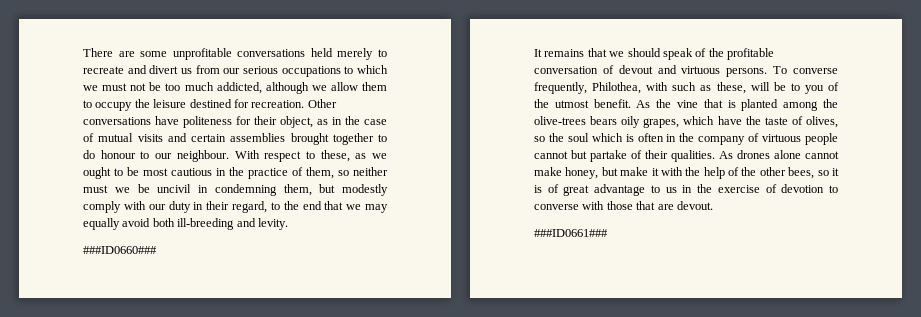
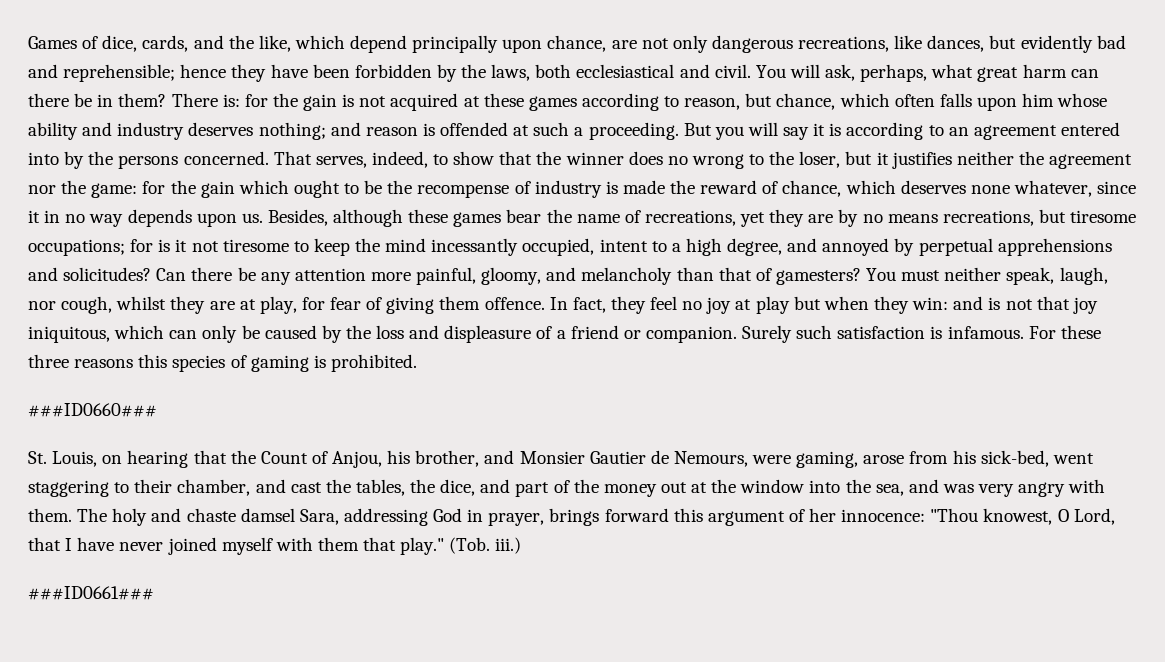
- There are some unprofitable conversations held merely to recreate and divert us from our serious occupations to which we must not be too much addicted, although we allow them to occupy the leisure destined for recreation. Other conversations have politeness for their object, as in the case of mutual visits and certain assemblies brought together to do honour to our neighbour. With respect to these, as we ought to be most cautious in the practice of them, so neither must we be uncivil in condemning them, but modestly comply with our duty in their regard, to the end that we may equally avoid both ill-breeding and levity.
+ Games of dice, cards, and the like, which depend principally upon chance, are not only dangerous recreations, like dances, but evidently bad and reprehensible; hence they have been forbidden by the laws, both ecclesiastical and civil. You will ask, perhaps, what great harm can there be in them? There is: for the gain is not acquired at these games according to reason, but chance, which often falls upon him whose ability and industry deserves nothing; and reason is offended at such a proceeding. But you will say it is according to an agreement entered into by the persons concerned. That serves, indeed, to show that the winner does no wrong to the loser, but it justifies neither the agreement nor the game: for the gain which ought to be the recompense of industry is made the reward of chance, which deserves none whatever, since it in no way depends upon us. Besides, although these games bear the name of recreations, yet they are by no means recreations, but tiresome occupations; for is it not tiresome to keep the mind incessantly occupied, intent to a high degree, and annoyed by perpetual apprehensions and solicitudes? Can there be any attention more painful, gloomy, and melancholy than that of gamesters? You must neither speak, laugh, nor cough, whilst they are at play, for fear of giving them offence. In fact, they feel no joy at play but when they win: and is not that joy iniquitous, which can only be caused by the loss and displeasure of a friend or companion. Surely such satisfaction is infamous. For these three reasons this species of gaming is prohibited.
  ###ID0660###
- It remains that we should speak of the profitable conversation of devout and virtuous persons. To converse frequently, Philothea, with such as these, will be to you of the utmost benefit. As the vine that is planted among the olive-trees bears oily grapes, which have the taste of olives, so the soul which is often in the company of virtuous people cannot but partake of their qualities. As drones alone cannot make honey, but make it with the help of the other bees, so it is of great advantage to us in the exercise of devotion to converse with those that are devout.
+ St. Louis, on hearing that the Count of Anjou, his brother, and Monsier Gautier de Nemours, were gaming, arose from his sick-bed, went staggering to their chamber, and cast the tables, the dice, and part of the money out at the window into the sea, and was very angry with them. The holy and chaste damsel Sara, addressing God in prayer, brings forward this argument of her innocence: "Thou knowest, O Lord, that I have never joined myself with them that play." (Tob. iii.)

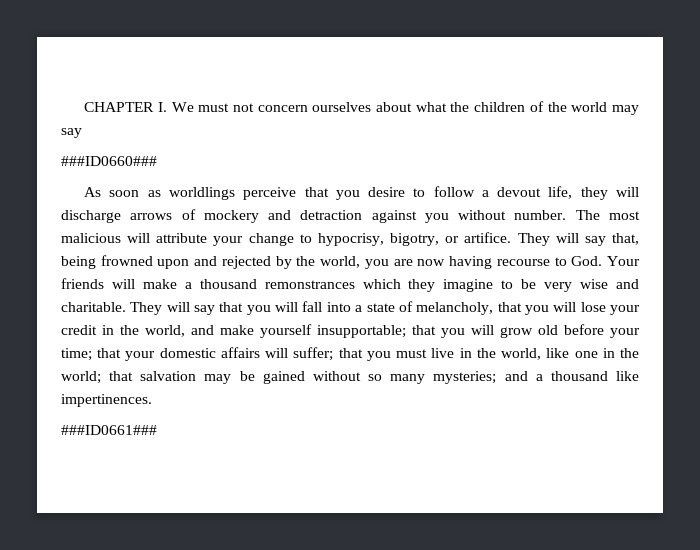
- Games of dice, cards, and the like, which depend principally upon chance, are not only dangerous recreations, like dances, but evidently bad and reprehensible; hence they have been forbidden by the laws, both ecclesiastical and civil. You will ask, perhaps, what great harm can there be in them? There is: for the gain is not acquired at these games according to reason, but chance, which often falls upon him whose ability and industry deserves nothing; and reason is offended at such a proceeding. But you will say it is according to an agreement entered into by the persons concerned. That serves, indeed, to show that the winner does no wrong to the loser, but it justifies neither the agreement nor the game: for the gain which ought to be the recompense of industry is made the reward of chance, which deserves none whatever, since it in no way depends upon us. Besides, although these games bear the name of recreations, yet they are by no means recreations, but tiresome occupations; for is it not tiresome to keep the mind incessantly occupied, intent to a high degree, and annoyed by perpetual apprehensions and solicitudes? Can there be any attention more painful, gloomy, and melancholy than that of gamesters? You must neither speak, laugh, nor cough, whilst they are at play, for fear of giving them offence. In fact, they feel no joy at play but when they win: and is not that joy iniquitous, which can only be caused by the loss and displeasure of a friend or companion. Surely such satisfaction is infamous. For these three reasons this species of gaming is prohibited.
+ CHAPTER I. We must not concern ourselves about what the children of the world may say
  ###ID0660###
- St. Louis, on hearing that the Count of Anjou, his brother, and Monsier Gautier de Nemours, were gaming, arose from his sick-bed, went staggering to their chamber, and cast the tables, the dice, and part of the money out at the window into the sea, and was very angry with them. The holy and chaste damsel Sara, addressing God in prayer, brings forward this argument of her innocence: "Thou knowest, O Lord, that I have never joined myself with them that play." (Tob. iii.)
+ As soon as worldlings perceive that you desire to follow a devout life, they will discharge arrows of mockery and detraction against you without number. The most malicious will attribute your change to hypocrisy, bigotry, or artifice. They will say that, being frowned upon and rejected by the world, you are now having recourse to God. Your friends will make a thousand remonstrances which they imagine to be very wise and charitable. They will say that you will fall into a state of melancholy, that you will lose your credit in the world, and make yourself insupportable; that you will grow old before your time; that your domestic affairs will suffer; that you must live in the world, like one in the world; that salvation may be gained without so many mysteries; and a thousand like impertinences.

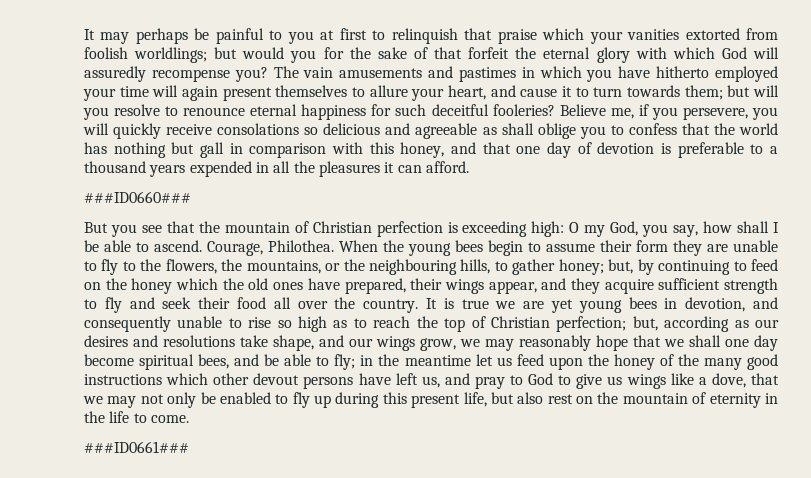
- CHAPTER I. We must not concern ourselves about what the children of the world may say
+ It may perhaps be painful to you at first to relinquish that praise which your vanities extorted from foolish worldlings; but would you for the sake of that forfeit the eternal glory with which God will assuredly recompense you? The vain amusements and pastimes in which you have hitherto employed your time will again present themselves to allure your heart, and cause it to turn towards them; but will you resolve to renounce eternal happiness for such deceitful fooleries? Believe me, if you persevere, you will quickly receive consolations so delicious and agreeable as shall oblige you to confess that the world has nothing but gall in comparison with this honey, and that one day of devotion is preferable to a thousand years expended in all the pleasures it can afford.
  ###ID0660###
- As soon as worldlings perceive that you desire to follow a devout life, they will discharge arrows of mockery and detraction against you without number. The most malicious will attribute your change to hypocrisy, bigotry, or artifice. They will say that, being frowned upon and rejected by the world, you are now having recourse to God. Your friends will make a thousand remonstrances which they imagine to be very wise and charitable. They will say that you will fall into a state of melancholy, that you will lose your credit in the world, and make yourself insupportable; that you will grow old before your time; that your domestic affairs will suffer; that you must live in the world, like one in the world; that salvation may be gained without so many mysteries; and a thousand like impertinences.
+ But you see that the mountain of Christian perfection is exceeding high: O my God, you say, how shall I be able to ascend. Courage, Philothea. When the young bees begin to assume their form they are unable to fly to the flowers, the mountains, or the neighbouring hills, to gather honey; but, by continuing to feed on the honey which the old ones have prepared, their wings appear, and they acquire sufficient strength to fly and seek their food all over the country. It is true we are yet young bees in devotion, and consequently unable to rise so high as to reach the top of Christian perfection; but, according as our desires and resolutions take shape, and our wings grow, we may reasonably hope that we shall one day become spiritual bees, and be able to fly; in the meantime let us feed upon the honey of the many good instructions which other devout persons have left us, and pray to God to give us wings like a dove, that we may not only be enabled to fly up during this present life, but also rest on the mountain of eternity in the life to come.

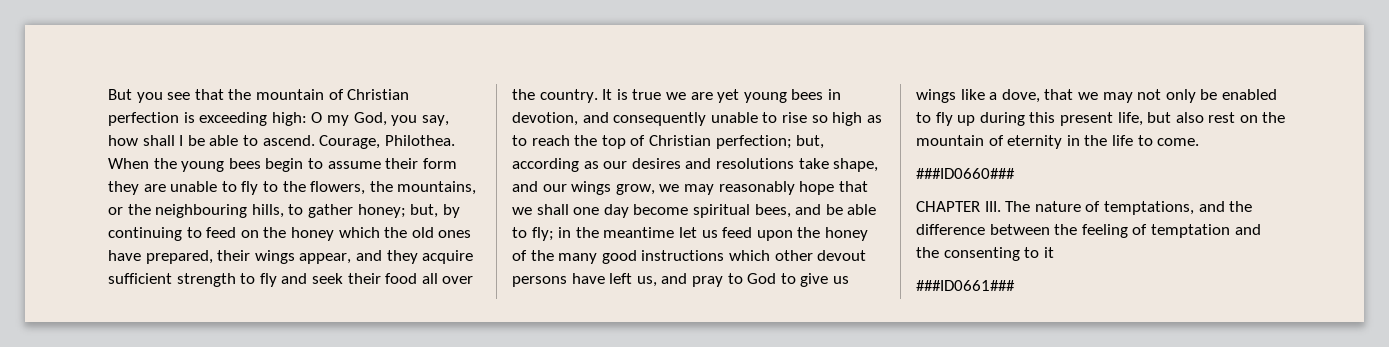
- It may perhaps be painful to you at first to relinquish that praise which your vanities extorted from foolish worldlings; but would you for the sake of that forfeit the eternal glory with which God will assuredly recompense you? The vain amusements and pastimes in which you have hitherto employed your time will again present themselves to allure your heart, and cause it to turn towards them; but will you resolve to renounce eternal happiness for such deceitful fooleries? Believe me, if you persevere, you will quickly receive consolations so delicious and agreeable as shall oblige you to confess that the world has nothing but gall in comparison with this honey, and that one day of devotion is preferable to a thousand years expended in all the pleasures it can afford.
- ###ID0660###
+ ###ID0660###
+ CHAPTER III. The nature of temptations, and the difference between the feeling of temptation and the consenting to it

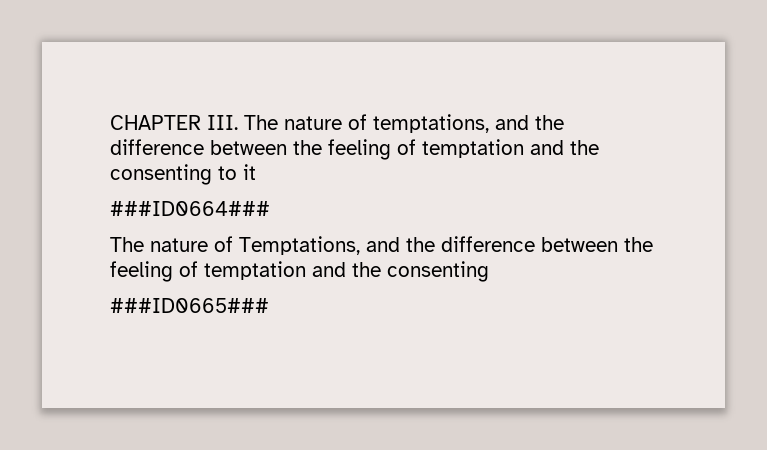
- But you see that the mountain of Christian perfection is exceeding high: O my God, you say, how shall I be able to ascend. Courage, Philothea. When the young bees begin to assume their form they are unable to fly to the flowers, the mountains, or the neighbouring hills, to gather honey; but, by continuing to feed on the honey which the old ones have prepared, their wings appear, and they acquire sufficient strength to fly and seek their food all over the country. It is true we are yet young bees in devotion, and consequently unable to rise so high as to reach the top of Christian perfection; but, according as our desires and resolutions take shape, and our wings grow, we may reasonably hope that we shall one day become spiritual bees, and be able to fly; in the meantime let us feed upon the honey of the many good instructions which other devout persons have left us, and pray to God to give us wings like a dove, that we may not only be enabled to fly up during this present life, but also rest on the mountain of eternity in the life to come.
- ###ID0660###
- ###ID0661###
+ ###ID0664###
+ The nature of Temptations, and the difference between the feeling of temptation and the consenting
+ ###ID0665###

